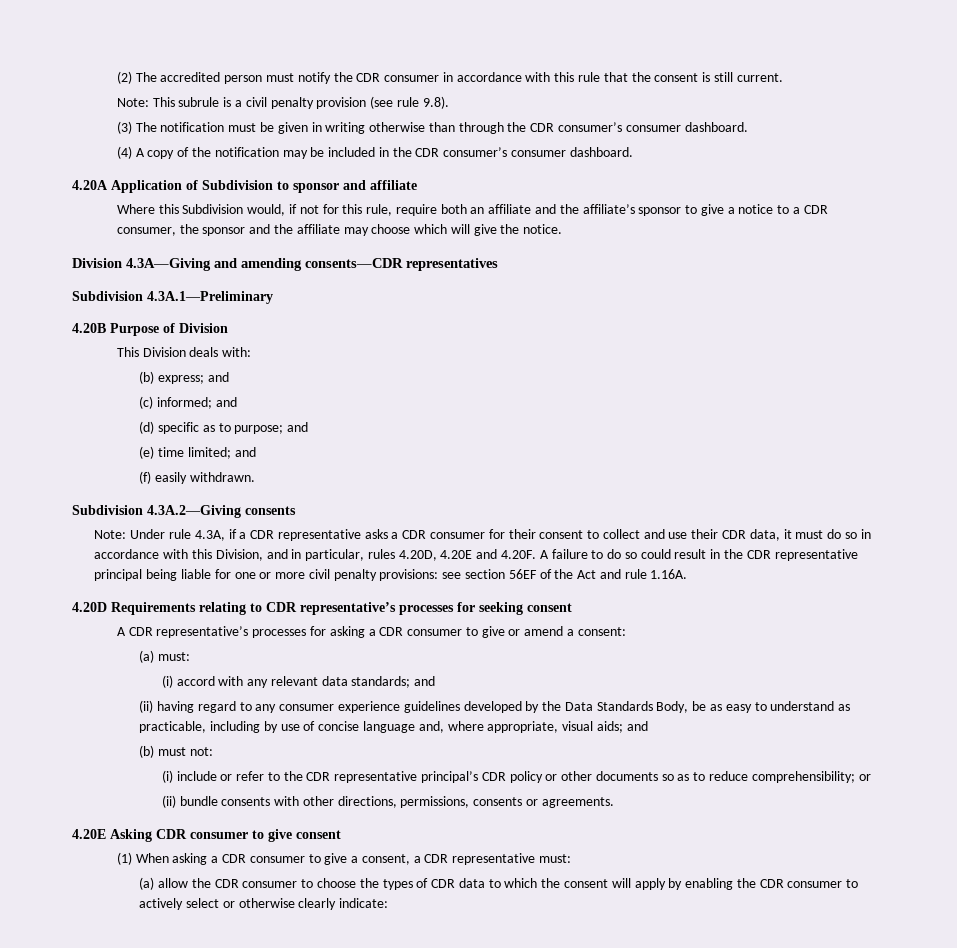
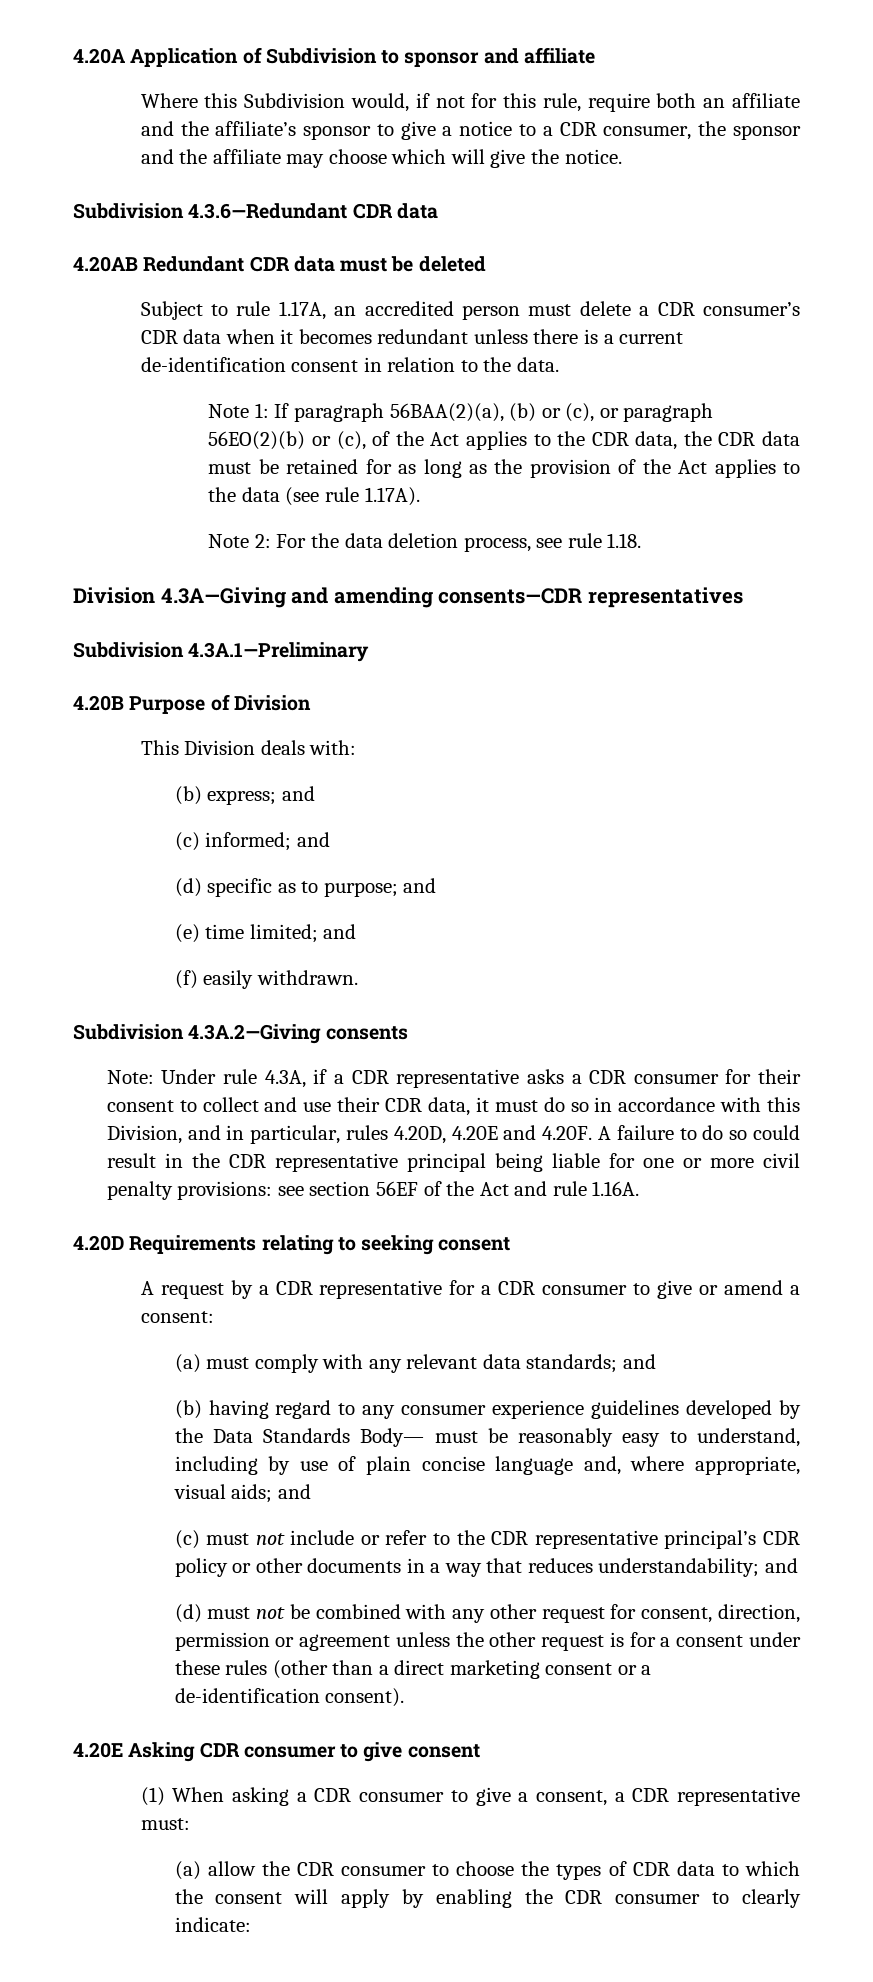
- (2) The accredited person must notify the CDR consumer in accordance with this rule that the consent is still current.
- Note: This subrule is a civil penalty provision (see rule 9.8).
- (3) The notification must be given in writing otherwise than through the CDR consumer’s consumer dashboard.
- (4) A copy of the notification may be included in the CDR consumer’s consumer dashboard.
+ Subdivision 4.3.6—Redundant CDR data
+ 4.20AB Redundant CDR data must be deleted
+ Subject to rule 1.17A, an accredited person must delete a CDR consumer’s CDR data when it becomes redundant unless there is a current de-identification consent in relation to the data.
+ Note 1: If paragraph 56BAA(2)(a), (b) or (c), or paragraph 56EO(2)(b) or (c), of the Act applies to the CDR data, the CDR data must be retained for as long as the provision of the Act applies to the data (see rule 1.17A).
+ Note 2: For the data deletion process, see rule 1.18.
- 4.20D Requirements relating to CDR representative’s processes for seeking consent
+ 4.20D Requirements relating to seeking consent
- A CDR representative’s processes for asking a CDR consumer to give or amend a consent:
+ A request by a CDR representative for a CDR consumer to give or amend a consent:
- (a) must:
- (i) accord with any relevant data standards; and
+ (a) must comply with any relevant data standards; and
- (ii) having regard to any consumer experience guidelines developed by the Data Standards Body, be as easy to understand as practicable, including by use of concise language and, where appropriate, visual aids; and
+ (b) having regard to any consumer experience guidelines developed by the Data Standards Body— must be reasonably easy to understand, including by use of plain concise language and, where appropriate, visual aids; and
- (b) must not:
- (i) include or refer to the CDR representative principal’s CDR policy or other documents so as to reduce comprehensibility; or
- (ii) bundle consents with other directions, permissions, consents or agreements.
+ (c) must not include or refer to the CDR representative principal’s CDR policy or other documents in a way that reduces understandability; and
+ (d) must not be combined with any other request for consent, direction, permission or agreement unless the other request is for a consent under these rules (other than a direct marketing consent or a de-identification consent).
- (a) allow the CDR consumer to choose the types of CDR data to which the consent will apply by enabling the CDR consumer to actively select or otherwise clearly indicate:
+ (a) allow the CDR consumer to choose the types of CDR data to which the consent will apply by enabling the CDR consumer to clearly indicate:

